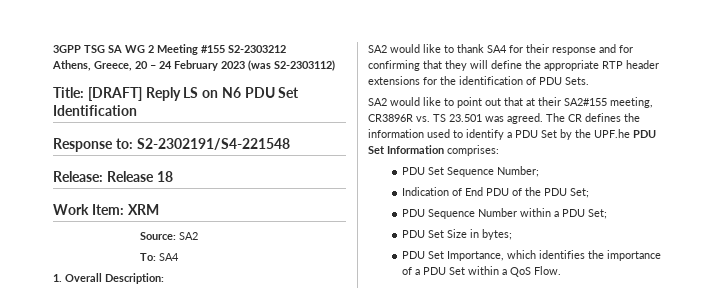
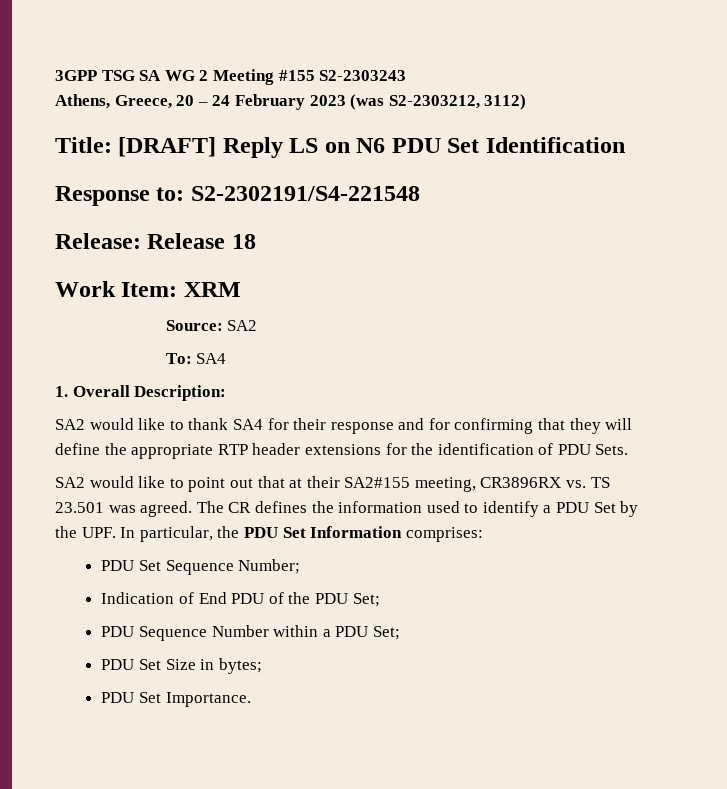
- 3GPP TSG SA WG 2 Meeting #155 S2-2303212
+ 3GPP TSG SA WG 2 Meeting #155 S2-2303243
- Athens, Greece, 20 – 24 February 2023 (was S2-2303112)
+ Athens, Greece, 20 – 24 February 2023 (was S2-2303212, 3112)
- SA2 would like to point out that at their SA2#155 meeting, CR3896R vs. TS 23.501 was agreed.
+ SA2 would like to point out that at their SA2#155 meeting, CR3896RX vs. TS 23.501 was agreed.
- The CR defines the information used to identify a PDU Set by the UPF.he PDU Set Information comprises:
+ The CR defines the information used to identify a PDU Set by the UPF. In particular, the PDU Set Information comprises:
- PDU Set Importance, which identifies the importance of a PDU Set within a QoS Flow.
+ PDU Set Importance.

